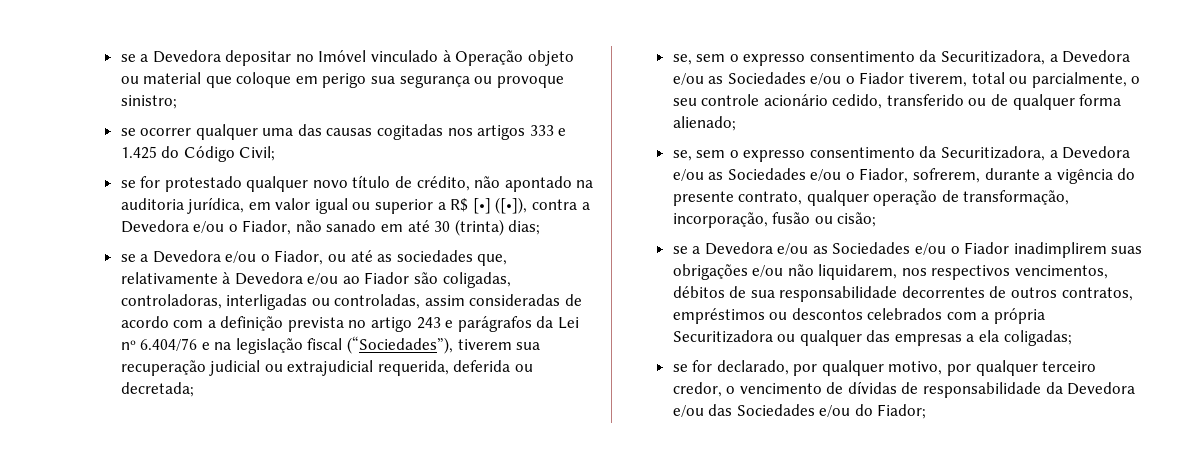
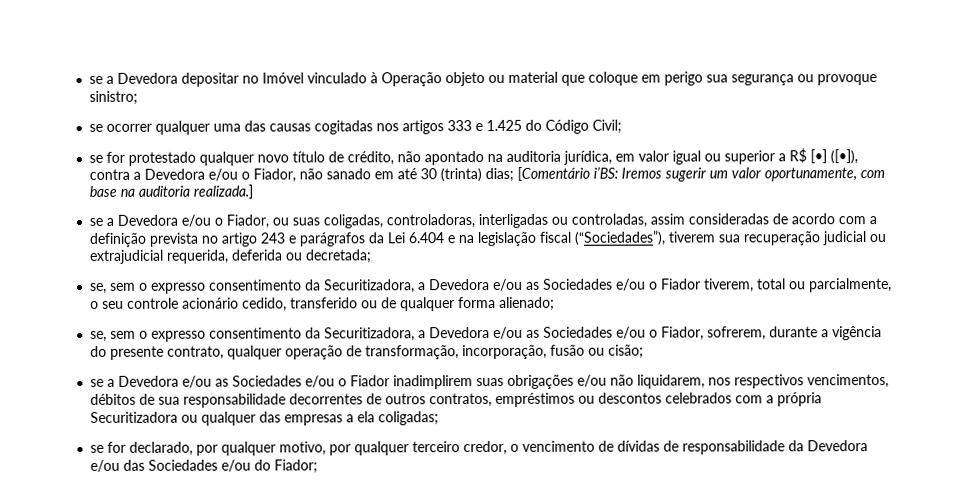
- se for protestado qualquer novo título de crédito, não apontado na auditoria jurídica, em valor igual ou superior a R$ [•] ([•]), contra a Devedora e/ou o Fiador, não sanado em até 30 (trinta) dias;
+ se for protestado qualquer novo título de crédito, não apontado na auditoria jurídica, em valor igual ou superior a R$ [•] ([•]), contra a Devedora e/ou o Fiador, não sanado em até 30 (trinta) dias; [Comentário i’BS: Iremos sugerir um valor oportunamente, com base na auditoria realizada.]
- se a Devedora e/ou o Fiador, ou até as sociedades que, relativamente à Devedora e/ou ao Fiador são coligadas, controladoras, interligadas ou controladas, assim consideradas de acordo com a definição prevista no artigo 243 e parágrafos da Lei nº 6.404/76 e na legislação fiscal (“Sociedades”), tiverem sua recuperação judicial ou extrajudicial requerida, deferida ou decretada;
+ se a Devedora e/ou o Fiador, ou suas coligadas, controladoras, interligadas ou controladas, assim consideradas de acordo com a definição prevista no artigo 243 e parágrafos da Lei 6.404 e na legislação fiscal (“Sociedades”), tiverem sua recuperação judicial ou extrajudicial requerida, deferida ou decretada;

